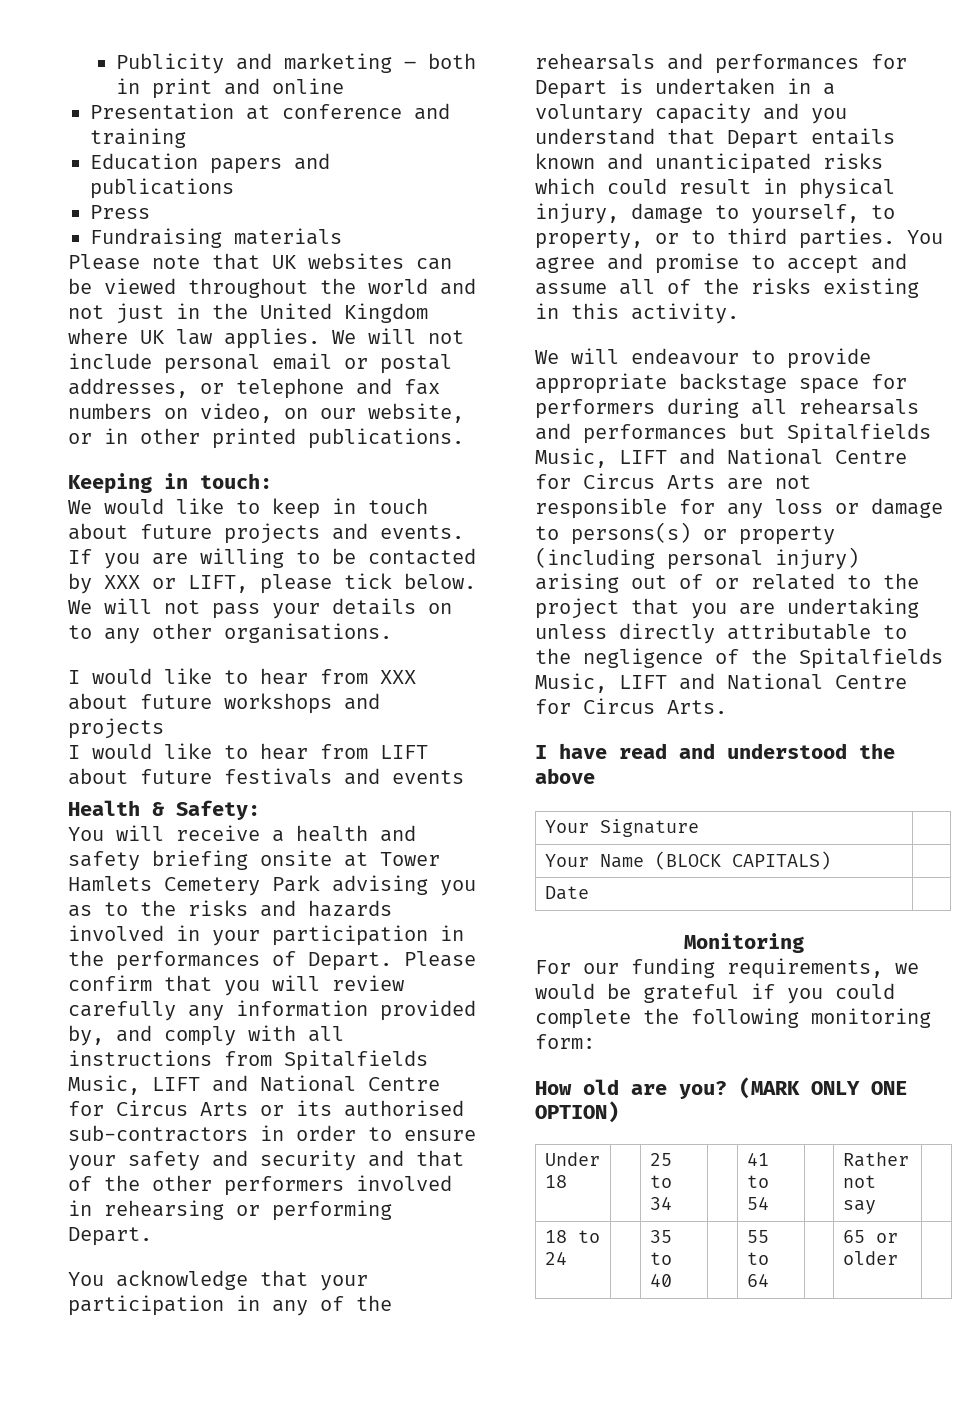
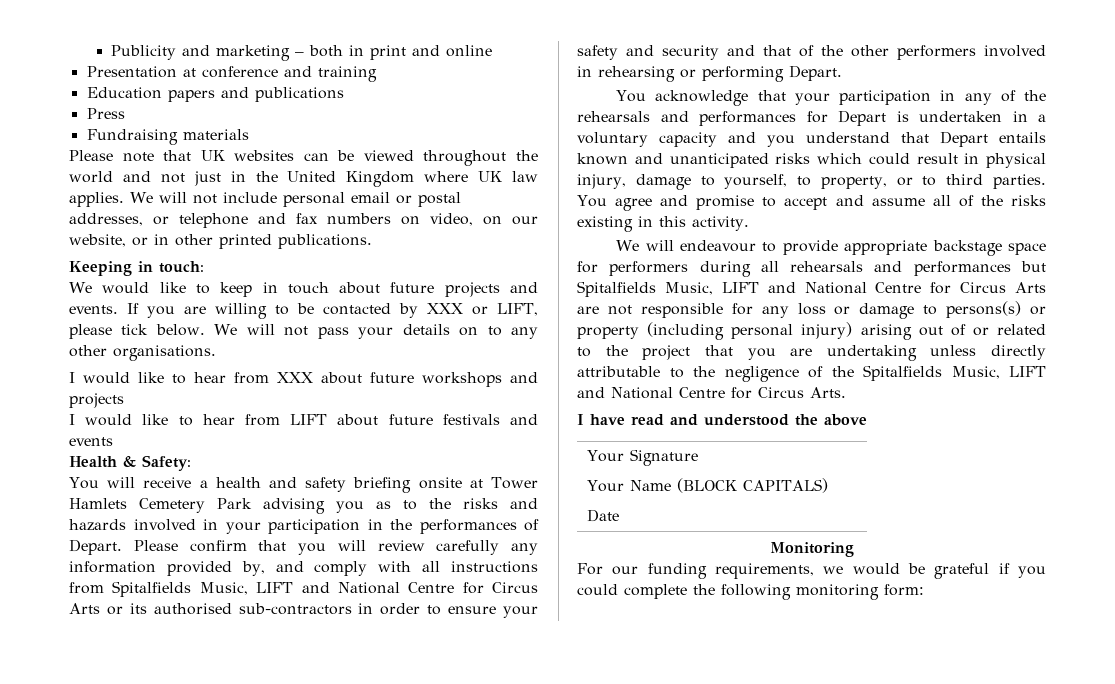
- How old are you? (MARK ONLY ONE OPTION)
- Under 18 | | 25 to 34 | | 41 to 54 | | Rather not say |
- 18 to 24 | | 35 to 40 | | 55 to 64 | | 65 or older |

